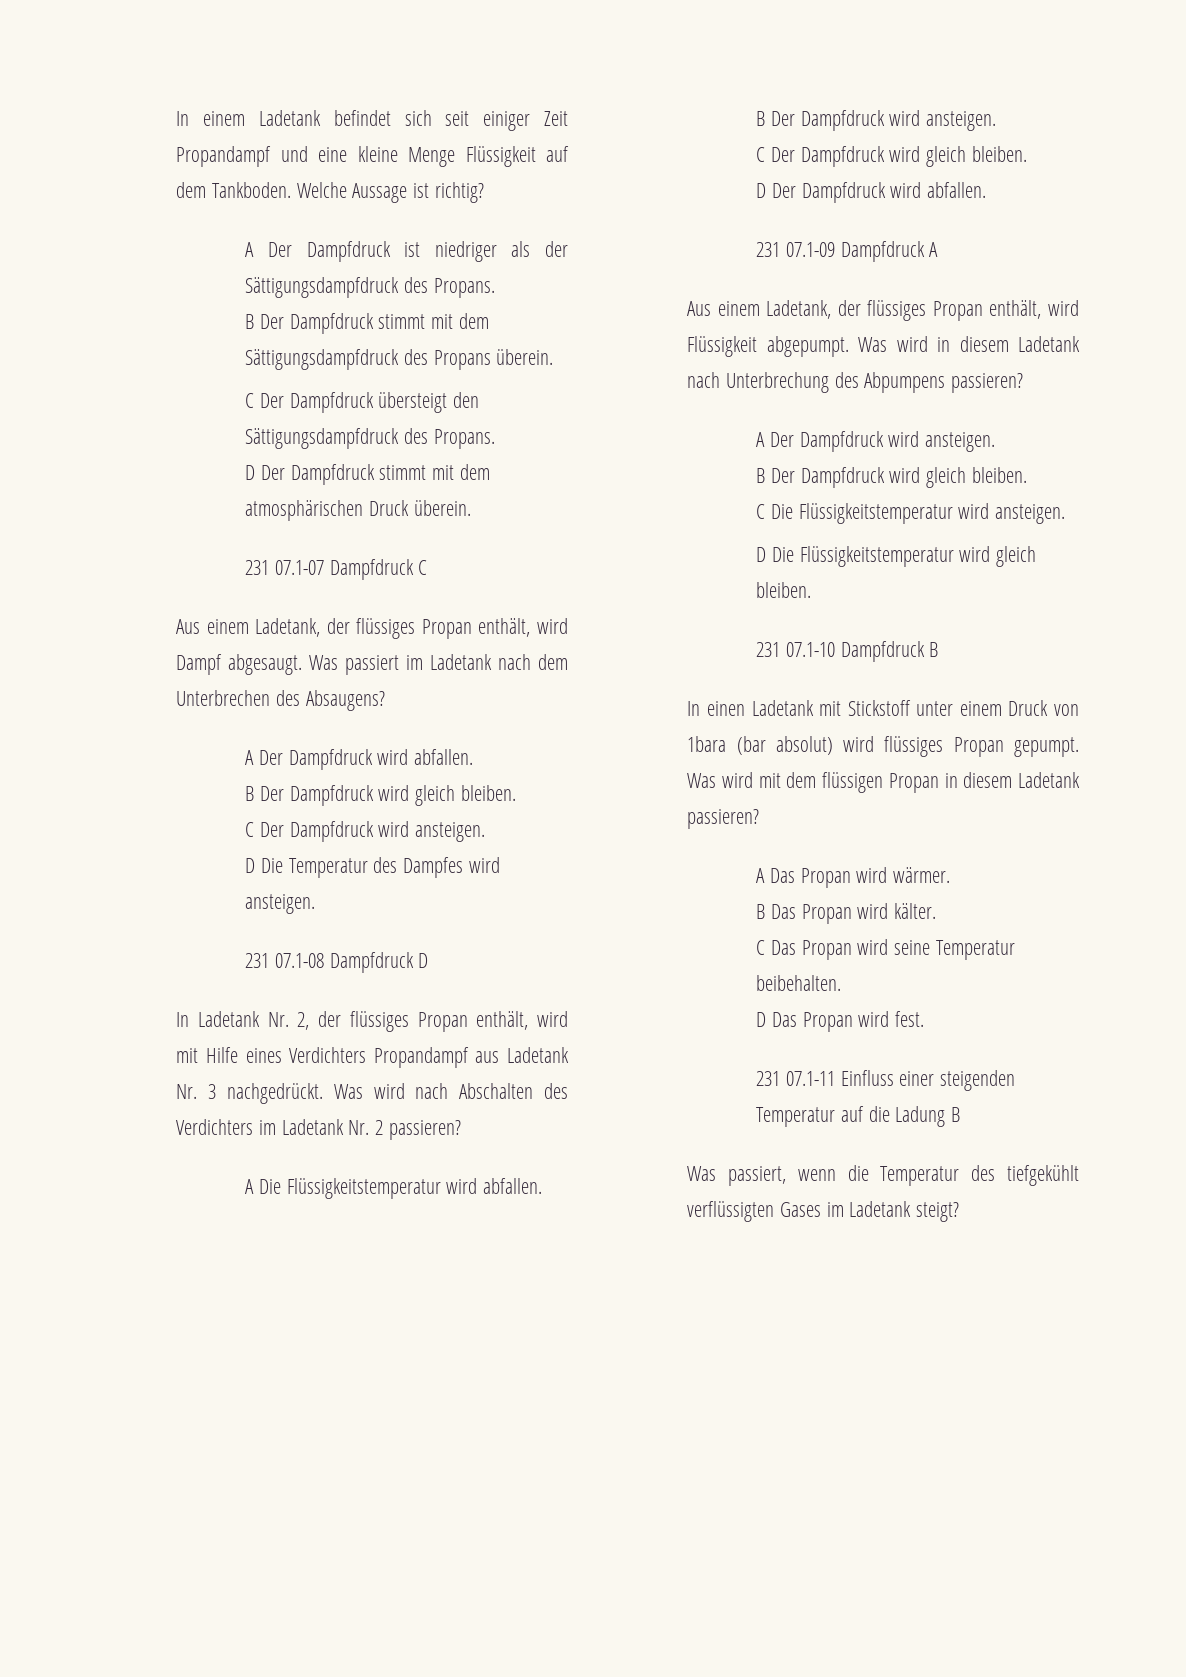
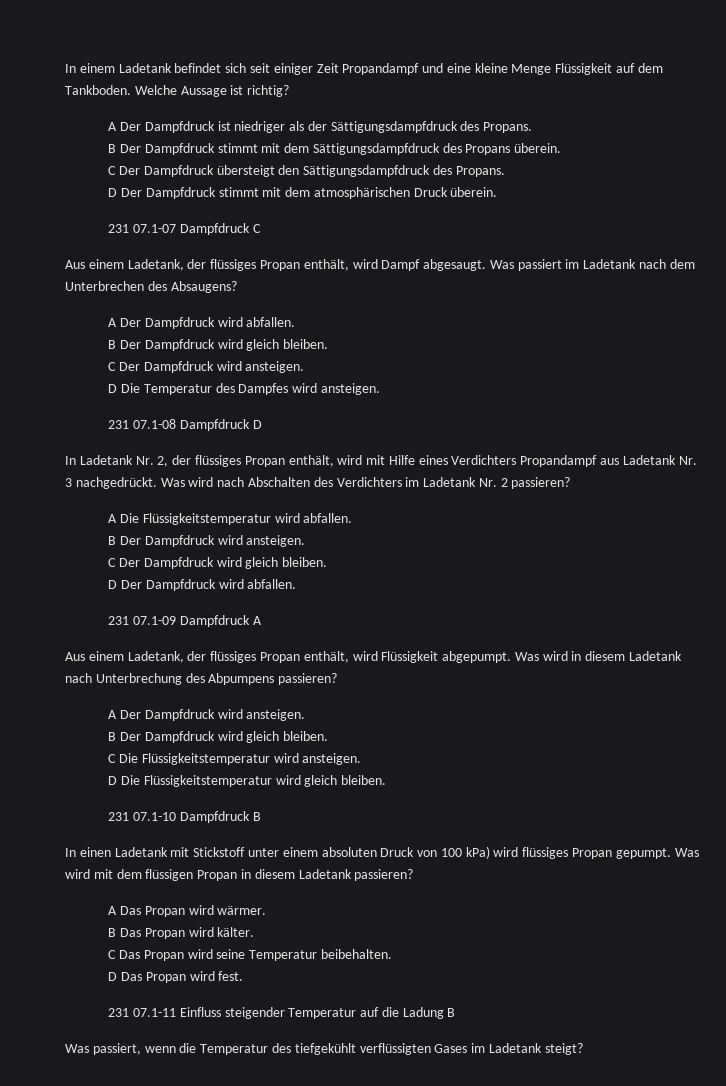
- In einen Ladetank mit Stickstoff unter einem Druck von 1bara (bar absolut) wird flüssiges Propan gepumpt.
+ In einen Ladetank mit Stickstoff unter einem absoluten Druck von 100 kPa) wird flüssiges Propan gepumpt.
- 231 07.1-11 Einfluss einer steigenden Temperatur auf die Ladung B
+ 231 07.1-11 Einfluss steigender Temperatur auf die Ladung B

